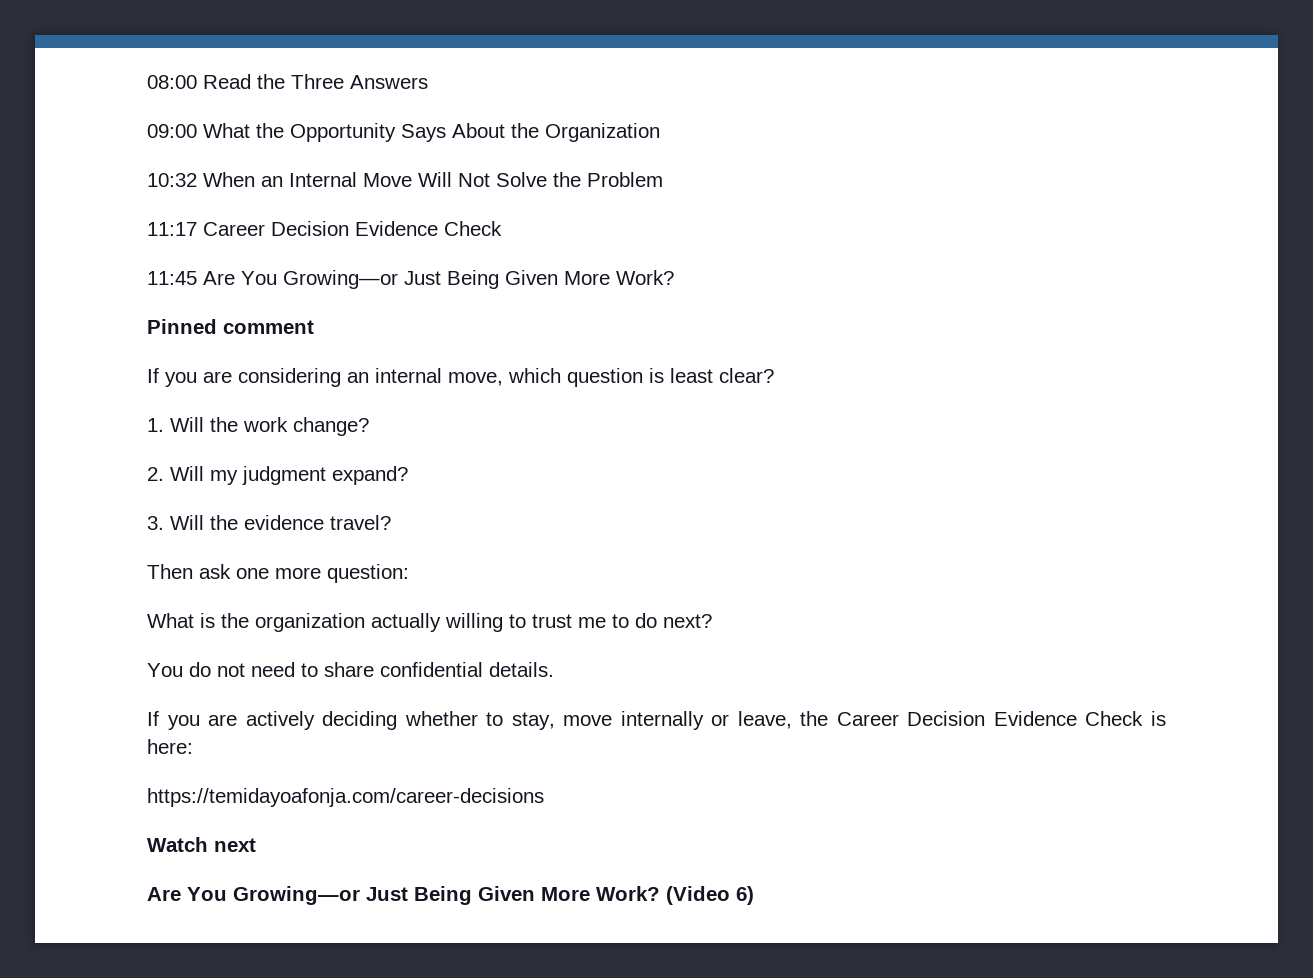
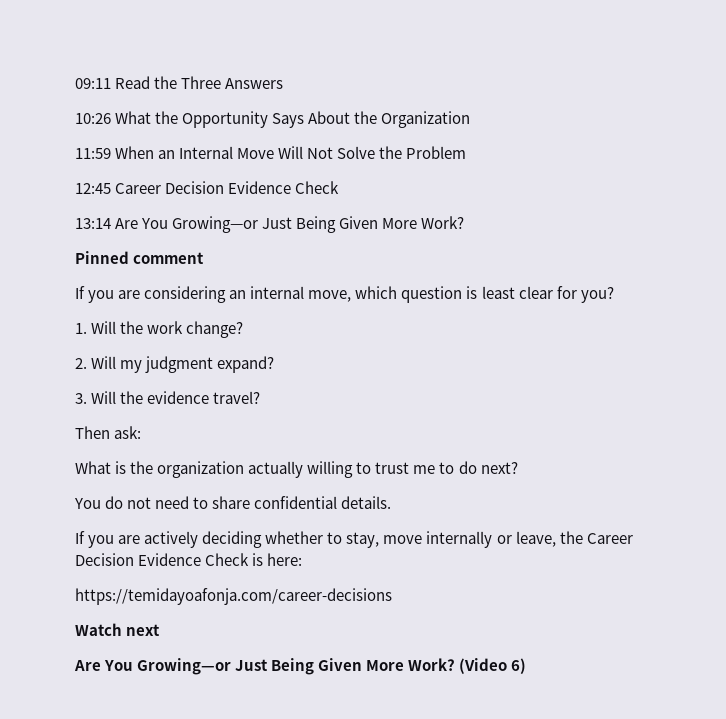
- 08:00 Read the Three Answers
+ 09:11 Read the Three Answers
- 09:00 What the Opportunity Says About the Organization
+ 10:26 What the Opportunity Says About the Organization
- 10:32 When an Internal Move Will Not Solve the Problem
+ 11:59 When an Internal Move Will Not Solve the Problem
- 11:17 Career Decision Evidence Check
+ 12:45 Career Decision Evidence Check
- 11:45 Are You Growing—or Just Being Given More Work?
+ 13:14 Are You Growing—or Just Being Given More Work?
- If you are considering an internal move, which question is least clear?
+ If you are considering an internal move, which question is least clear for you?
- Then ask one more question:
+ Then ask:

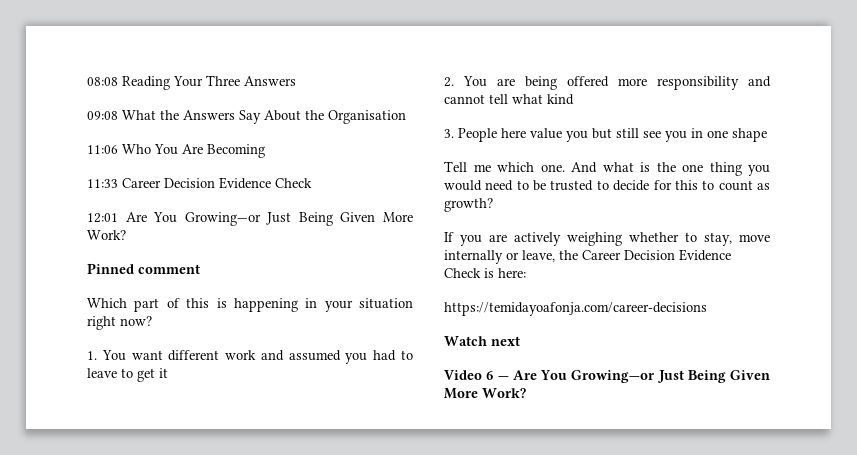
- 09:11 Read the Three Answers
+ 08:08 Reading Your Three Answers
- 10:26 What the Opportunity Says About the Organization
- 11:59 When an Internal Move Will Not Solve the Problem
- 12:45 Career Decision Evidence Check
+ 09:08 What the Answers Say About the Organisation
+ 11:06 Who You Are Becoming
+ 11:33 Career Decision Evidence Check
- 13:14 Are You Growing—or Just Being Given More Work?
+ 12:01 Are You Growing—or Just Being Given More Work?
- If you are considering an internal move, which question is least clear for you?
- 1. Will the work change?
- 2. Will my judgment expand?
- 3. Will the evidence travel?
- Then ask:
- What is the organization actually willing to trust me to do next?
- You do not need to share confidential details.
+ Which part of this is happening in your situation right now?
+ 1. You want different work and assumed you had to leave to get it
+ 2. You are being offered more responsibility and cannot tell what kind
+ 3. People here value you but still see you in one shape
+ Tell me which one. And what is the one thing you would need to be trusted to decide for this to count as growth?
- If you are actively deciding whether to stay, move internally or leave, the Career Decision Evidence Check is here:
+ If you are actively weighing whether to stay, move internally or leave, the Career Decision Evidence Check is here:
- Are You Growing—or Just Being Given More Work? (Video 6)
+ Video 6 — Are You Growing—or Just Being Given More Work?

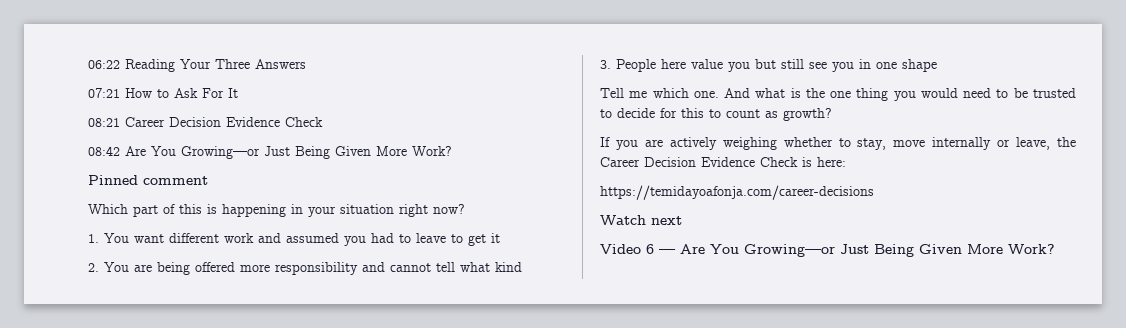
- 08:08 Reading Your Three Answers
+ 06:22 Reading Your Three Answers
- 09:08 What the Answers Say About the Organisation
- 11:06 Who You Are Becoming
- 11:33 Career Decision Evidence Check
+ 07:21 How to Ask For It
+ 08:21 Career Decision Evidence Check
- 12:01 Are You Growing—or Just Being Given More Work?
+ 08:42 Are You Growing—or Just Being Given More Work?

